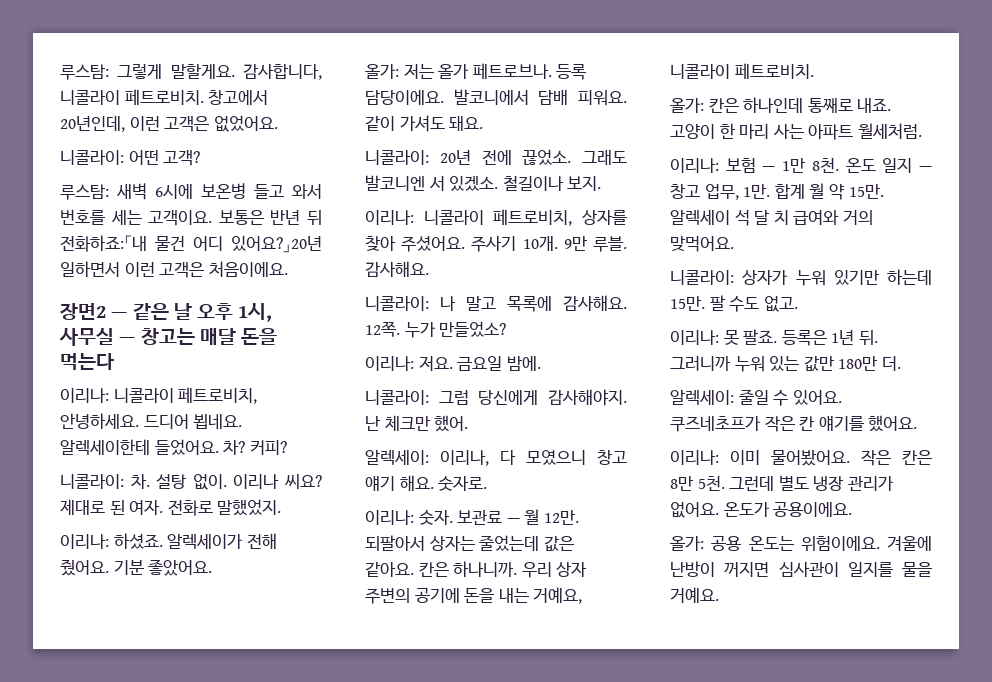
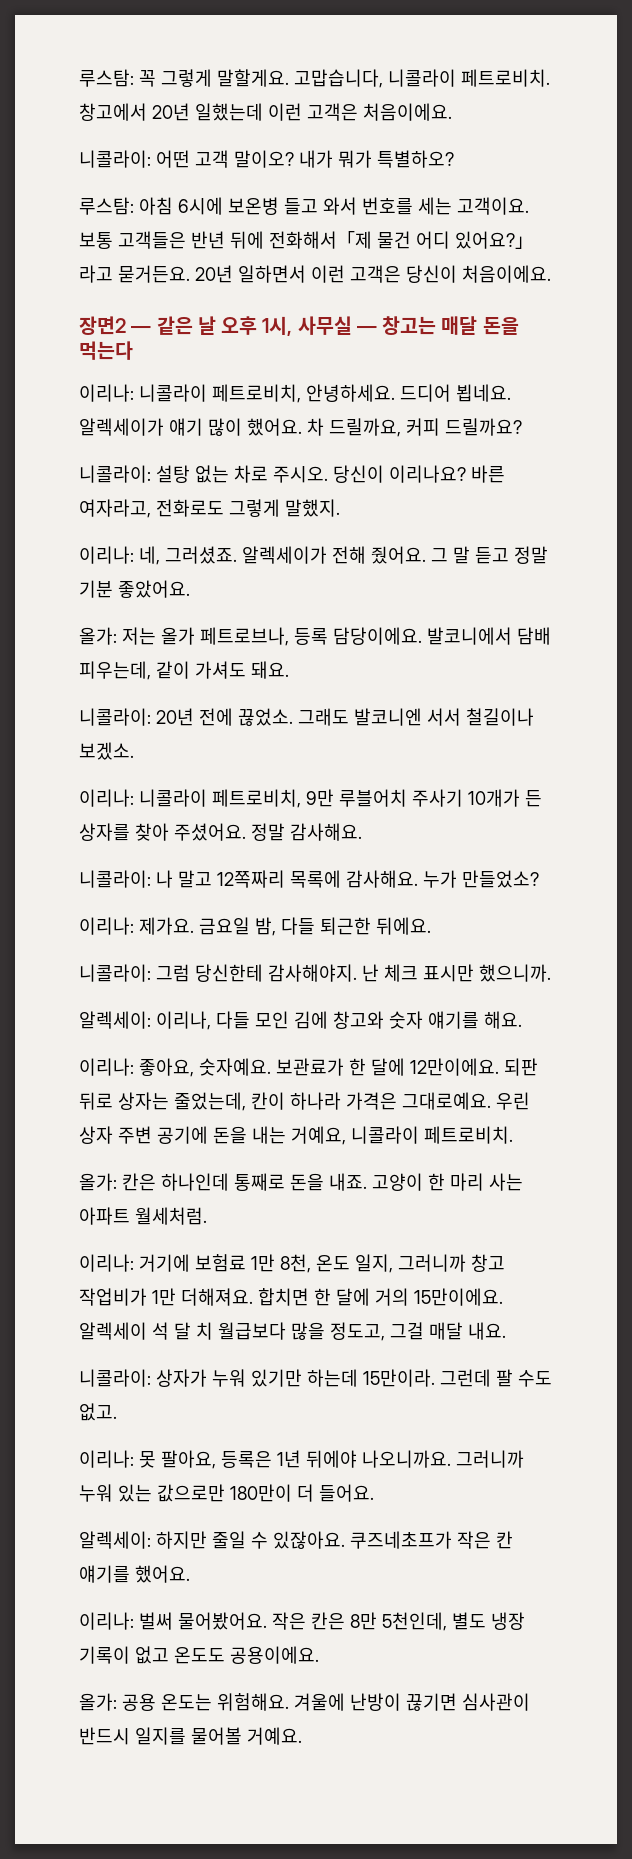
- 루스탐: 그렇게 말할게요.
+ 루스탐: 꼭 그렇게 말할게요.
- 감사합니다, 니콜라이 페트로비치.
+ 고맙습니다, 니콜라이 페트로비치.
- 창고에서 20년인데, 이런 고객은 없었어요.
+ 창고에서 20년 일했는데 이런 고객은 처음이에요.
- 니콜라이: 어떤 고객?
- 루스탐: 새벽 6시에 보온병 들고 와서 번호를 세는 고객이요.
+ 니콜라이: 어떤 고객 말이오? 내가 뭐가 특별하오?
+ 루스탐: 아침 6시에 보온병 들고 와서 번호를 세는 고객이요.
- 보통은 반년 뒤 전화하죠:「내 물건 어디 있어요?」20년 일하면서 이런 고객은 처음이에요.
+ 보통 고객들은 반년 뒤에 전화해서「제 물건 어디 있어요?」라고 묻거든요. 20년 일하면서 이런 고객은 당신이 처음이에요.
- 알렉세이한테 들었어요. 차? 커피?
- 니콜라이: 차. 설탕 없이. 이리나 씨요? 제대로 된 여자. 전화로 말했었지.
- 이리나: 하셨죠.
+ 알렉세이가 얘기 많이 했어요. 차 드릴까요, 커피 드릴까요?
+ 니콜라이: 설탕 없는 차로 주시오. 당신이 이리나요? 바른 여자라고, 전화로도 그렇게 말했지.
+ 이리나: 네, 그러셨죠.
- 기분 좋았어요.
+ 그 말 듣고 정말 기분 좋았어요.
- 올가: 저는 올가 페트로브나. 등록 담당이에요.
+ 올가: 저는 올가 페트로브나, 등록 담당이에요.
- 발코니에서 담배 피워요. 같이 가셔도 돼요.
+ 발코니에서 담배 피우는데, 같이 가셔도 돼요.
- 그래도 발코니엔 서 있겠소. 철길이나 보지.
- 이리나: 니콜라이 페트로비치, 상자를 찾아 주셨어요. 주사기 10개. 9만 루블. 감사해요.
+ 그래도 발코니엔 서서 철길이나 보겠소.
+ 이리나: 니콜라이 페트로비치, 9만 루블어치 주사기 10개가 든 상자를 찾아 주셨어요. 정말 감사해요.
- 니콜라이: 나 말고 목록에 감사해요.
+ 니콜라이: 나 말고 12쪽짜리 목록에 감사해요.
- 12쪽.
- 이리나: 저요. 금요일 밤에.
+ 이리나: 제가요. 금요일 밤, 다들 퇴근한 뒤에요.
- 니콜라이: 그럼 당신에게 감사해야지.
+ 니콜라이: 그럼 당신한테 감사해야지.
- 난 체크만 했어.
+ 난 체크 표시만 했으니까.
- 알렉세이: 이리나, 다 모였으니 창고 얘기 해요. 숫자로.
- 이리나: 숫자. 보관료 — 월 12만. 되팔아서 상자는 줄었는데 값은 같아요. 칸은 하나니까. 우리 상자 주변의 공기에 돈을 내는 거예요, 니콜라이 페트로비치.
+ 알렉세이: 이리나, 다들 모인 김에 창고와 숫자 얘기를 해요.
+ 이리나: 좋아요, 숫자예요. 보관료가 한 달에 12만이에요. 되판 뒤로 상자는 줄었는데, 칸이 하나라 가격은 그대로예요. 우린 상자 주변 공기에 돈을 내는 거예요, 니콜라이 페트로비치.
- 올가: 칸은 하나인데 통째로 내죠.
+ 올가: 칸은 하나인데 통째로 돈을 내죠.
- 이리나: 보험 — 1만 8천. 온도 일지 — 창고 업무, 1만. 합계 월 약 15만. 알렉세이 석 달 치 급여와 거의 맞먹어요.
+ 이리나: 거기에 보험료 1만 8천, 온도 일지, 그러니까 창고 작업비가 1만 더해져요. 합치면 한 달에 거의 15만이에요. 알렉세이 석 달 치 월급보다 많을 정도고, 그걸 매달 내요.
- 니콜라이: 상자가 누워 있기만 하는데 15만. 팔 수도 없고.
+ 니콜라이: 상자가 누워 있기만 하는데 15만이라. 그런데 팔 수도 없고.
- 이리나: 못 팔죠. 등록은 1년 뒤.
+ 이리나: 못 팔아요, 등록은 1년 뒤에야 나오니까요.
- 그러니까 누워 있는 값만 180만 더.
- 알렉세이: 줄일 수 있어요.
+ 그러니까 누워 있는 값으로만 180만이 더 들어요.
+ 알렉세이: 하지만 줄일 수 있잖아요.
- 이리나: 이미 물어봤어요.
+ 이리나: 벌써 물어봤어요.
- 작은 칸은 8만 5천. 그런데 별도 냉장 관리가 없어요. 온도가 공용이에요.
+ 작은 칸은 8만 5천인데, 별도 냉장 기록이 없고 온도도 공용이에요.
- 올가: 공용 온도는 위험이에요.
+ 올가: 공용 온도는 위험해요.
- 겨울에 난방이 꺼지면 심사관이 일지를 물을 거예요.
+ 겨울에 난방이 끊기면 심사관이 반드시 일지를 물어볼 거예요.

